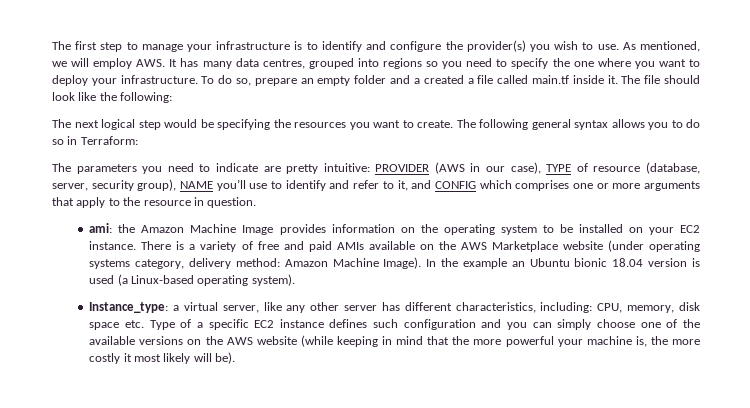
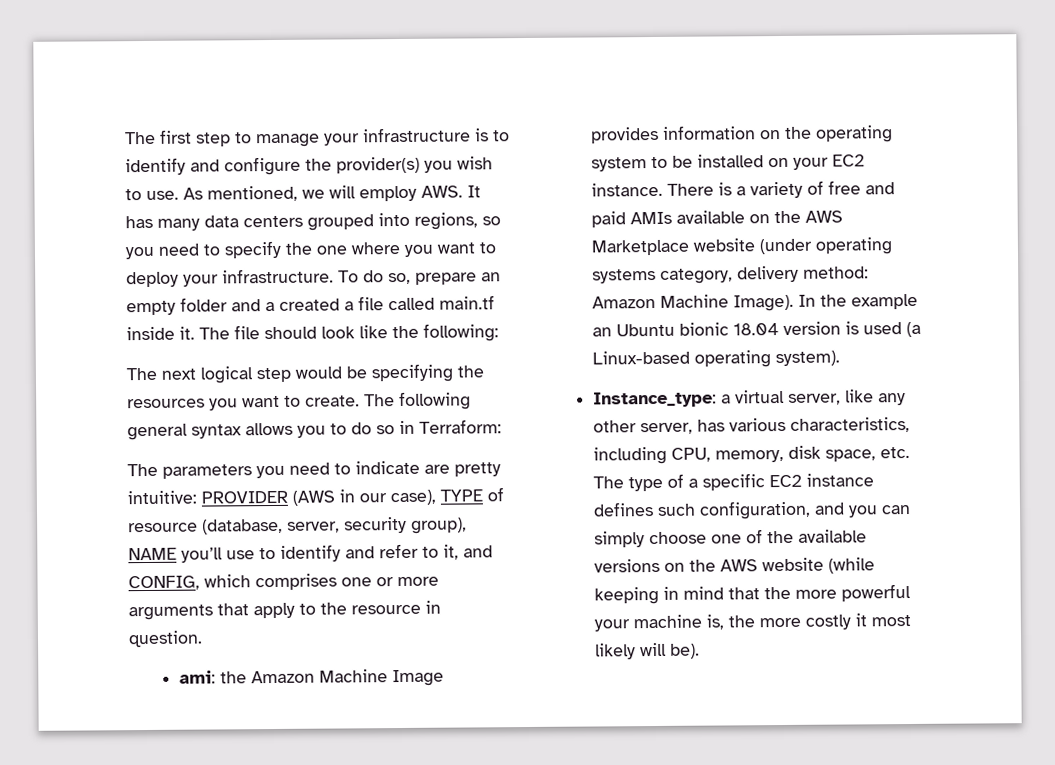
- As mentioned, we will employ AWS. It has many data centres, grouped into regions so you need to specify the one where you want to deploy your infrastructure.
+ As mentioned, we will employ AWS. It has many data centers grouped into regions, so you need to specify the one where you want to deploy your infrastructure.
- The parameters you need to indicate are pretty intuitive: PROVIDER (AWS in our case), TYPE of resource (database, server, security group), NAME you’ll use to identify and refer to it, and CONFIG which comprises one or more arguments that apply to the resource in question.
+ The parameters you need to indicate are pretty intuitive: PROVIDER (AWS in our case), TYPE of resource (database, server, security group), NAME you’ll use to identify and refer to it, and CONFIG, which comprises one or more arguments that apply to the resource in question.
- Instance_type: a virtual server, like any other server has different characteristics, including: CPU, memory, disk space etc. Type of a specific EC2 instance defines such configuration and you can simply choose one of the available versions on the AWS website (while keeping in mind that the more powerful your machine is, the more costly it most likely will be).
+ Instance_type: a virtual server, like any other server, has various characteristics, including CPU, memory, disk space, etc. The type of a specific EC2 instance defines such configuration, and you can simply choose one of the available versions on the AWS website (while keeping in mind that the more powerful your machine is, the more costly it most likely will be).

